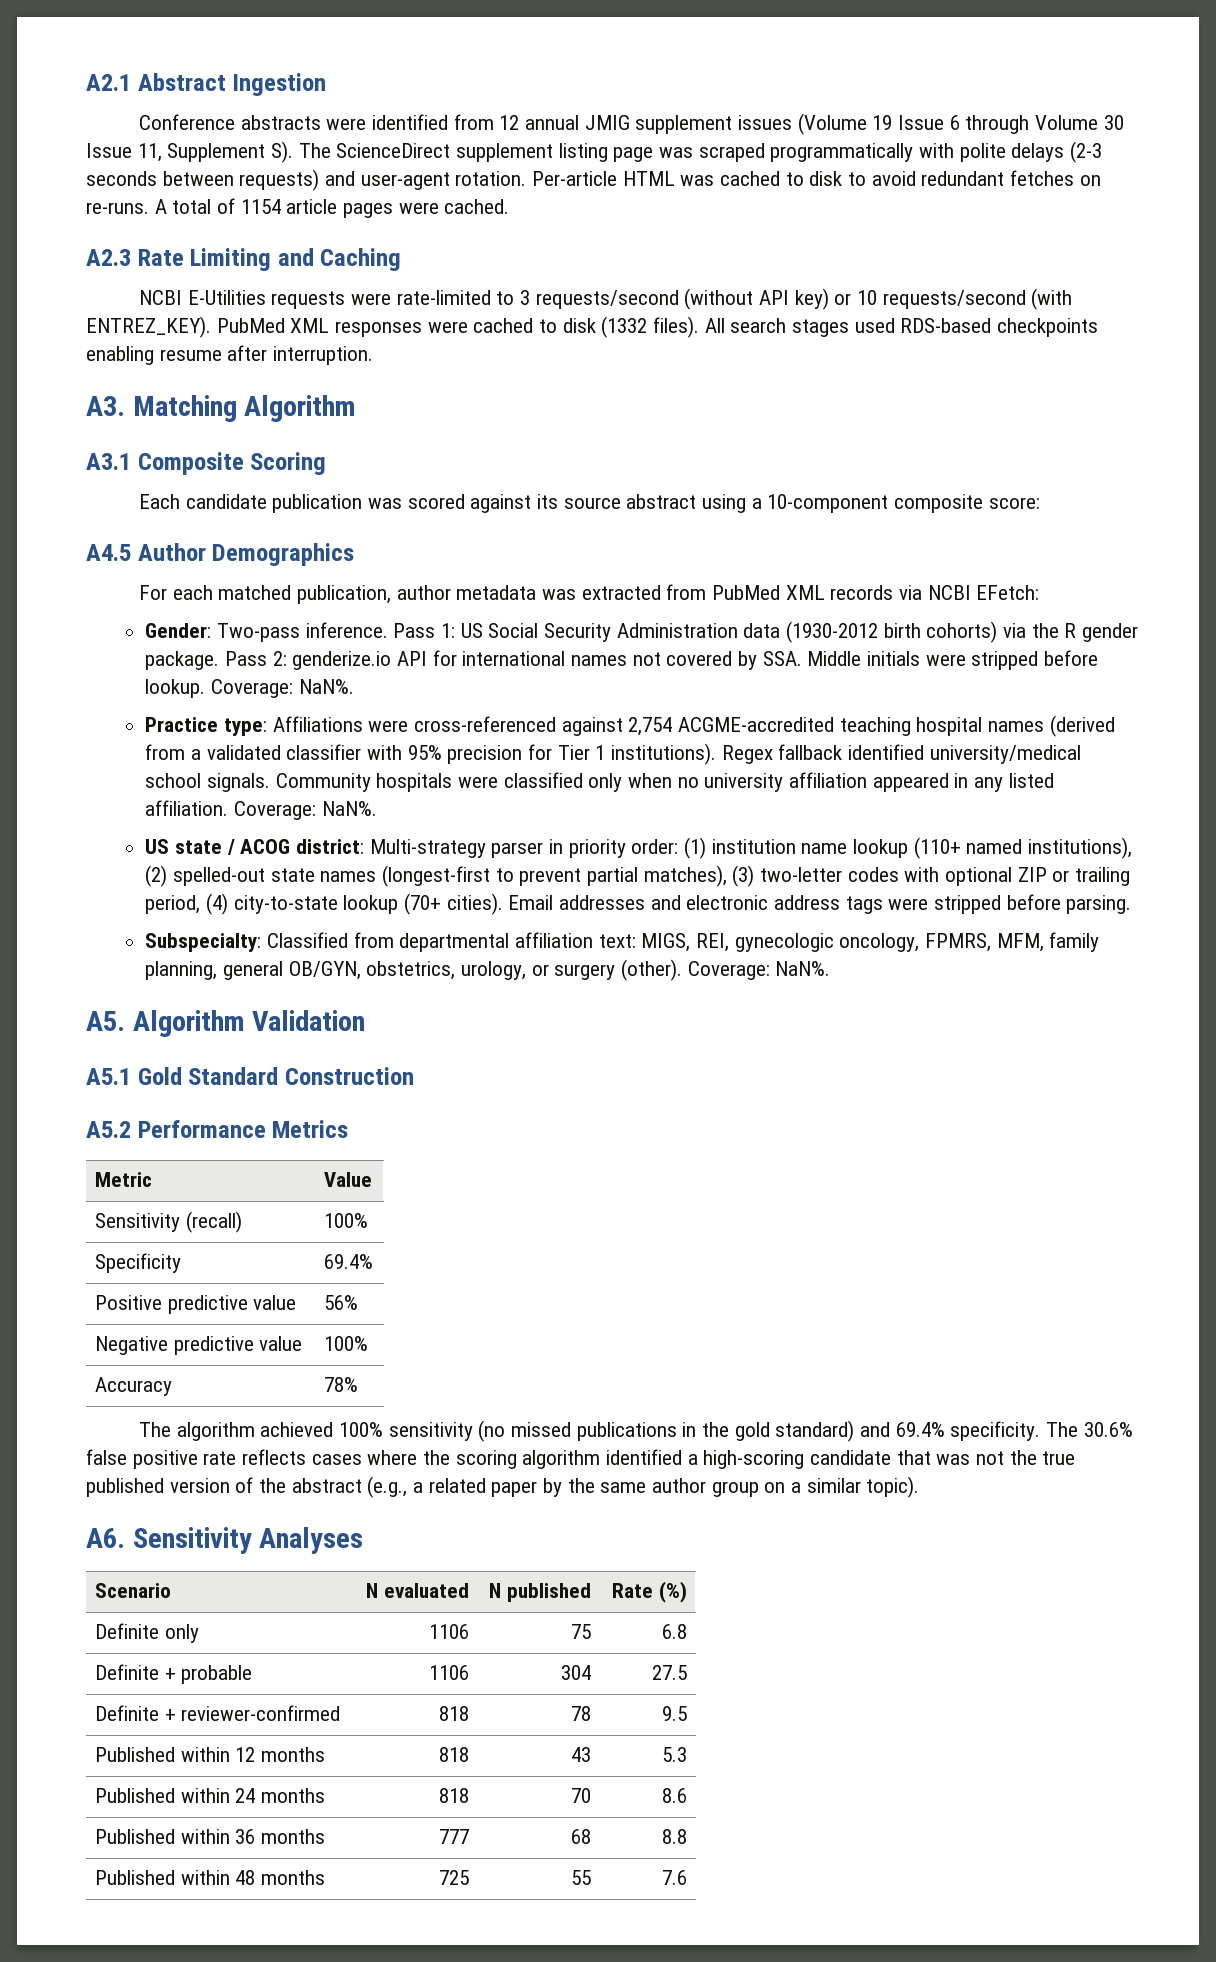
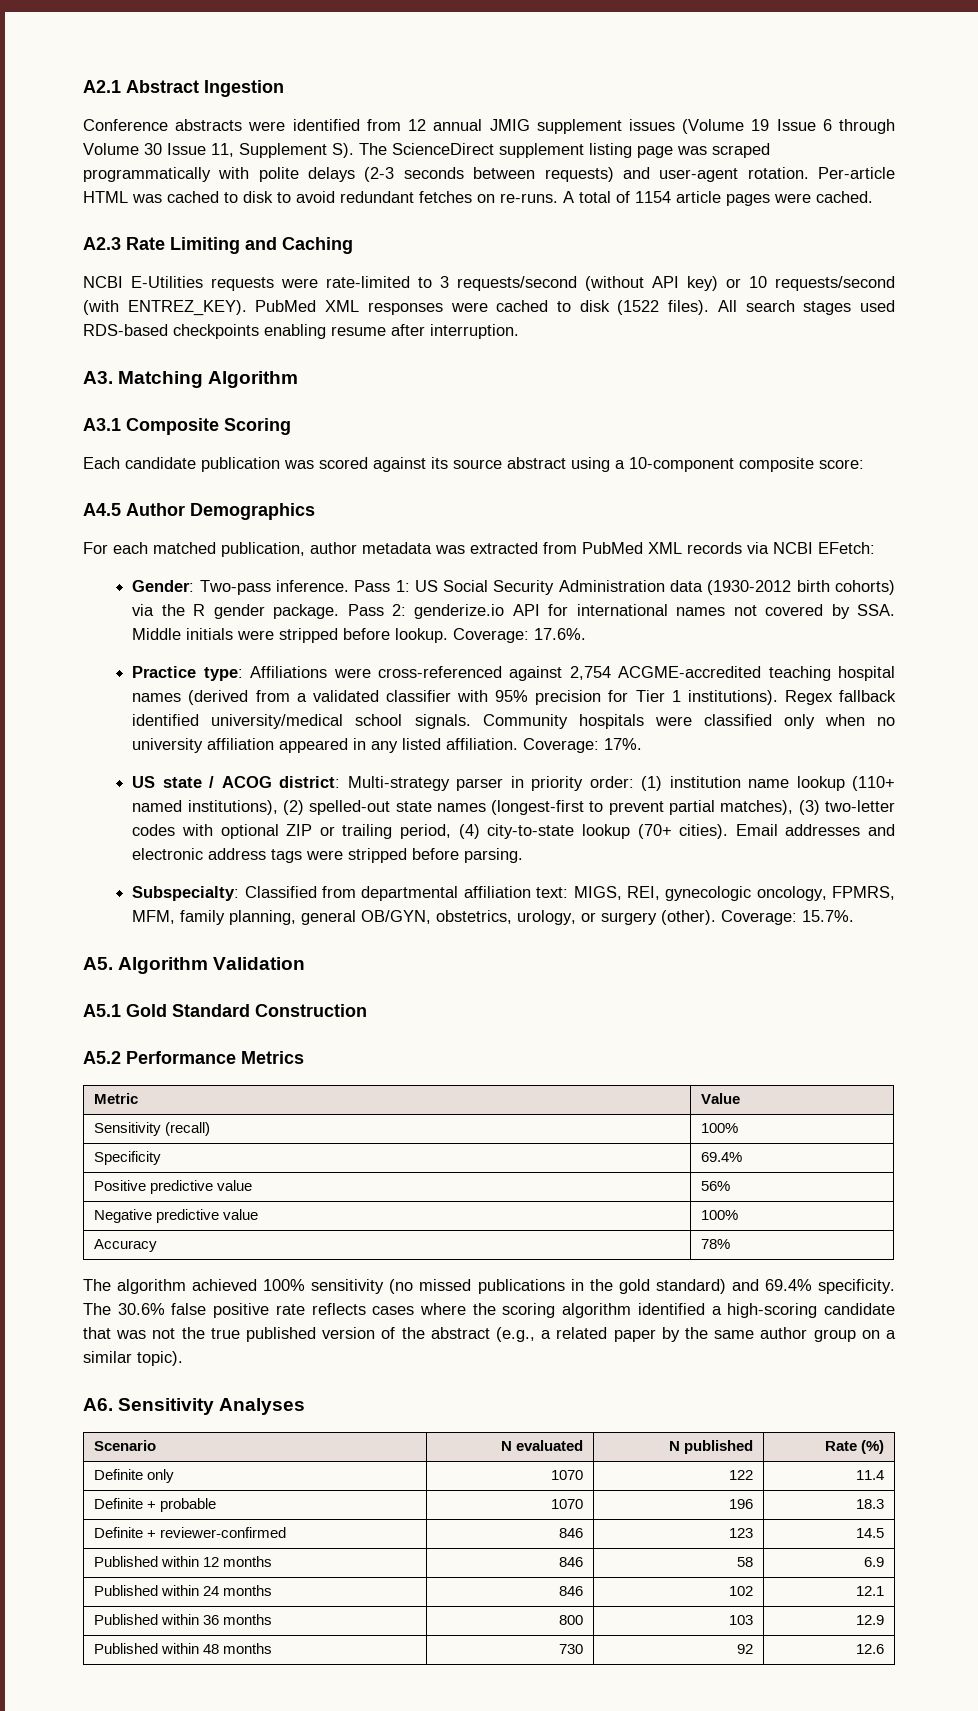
- PubMed XML responses were cached to disk (1332 files).
+ PubMed XML responses were cached to disk (1522 files).
- Pass 2: genderize.io API for international names not covered by SSA. Middle initials were stripped before lookup. Coverage: NaN%.
+ Pass 2: genderize.io API for international names not covered by SSA. Middle initials were stripped before lookup. Coverage: 17.6%.
- Community hospitals were classified only when no university affiliation appeared in any listed affiliation. Coverage: NaN%.
+ Community hospitals were classified only when no university affiliation appeared in any listed affiliation. Coverage: 17%.
- Subspecialty: Classified from departmental affiliation text: MIGS, REI, gynecologic oncology, FPMRS, MFM, family planning, general OB/GYN, obstetrics, urology, or surgery (other). Coverage: NaN%.
+ Subspecialty: Classified from departmental affiliation text: MIGS, REI, gynecologic oncology, FPMRS, MFM, family planning, general OB/GYN, obstetrics, urology, or surgery (other). Coverage: 15.7%.
- Definite only | 1106 | 75 | 6.8
+ Definite only | 1070 | 122 | 11.4
- Definite + probable | 1106 | 304 | 27.5
+ Definite + probable | 1070 | 196 | 18.3
- Definite + reviewer-confirmed | 818 | 78 | 9.5
+ Definite + reviewer-confirmed | 846 | 123 | 14.5
- Published within 12 months | 818 | 43 | 5.3
+ Published within 12 months | 846 | 58 | 6.9
- Published within 24 months | 818 | 70 | 8.6
+ Published within 24 months | 846 | 102 | 12.1
- Published within 36 months | 777 | 68 | 8.8
+ Published within 36 months | 800 | 103 | 12.9
- Published within 48 months | 725 | 55 | 7.6
+ Published within 48 months | 730 | 92 | 12.6

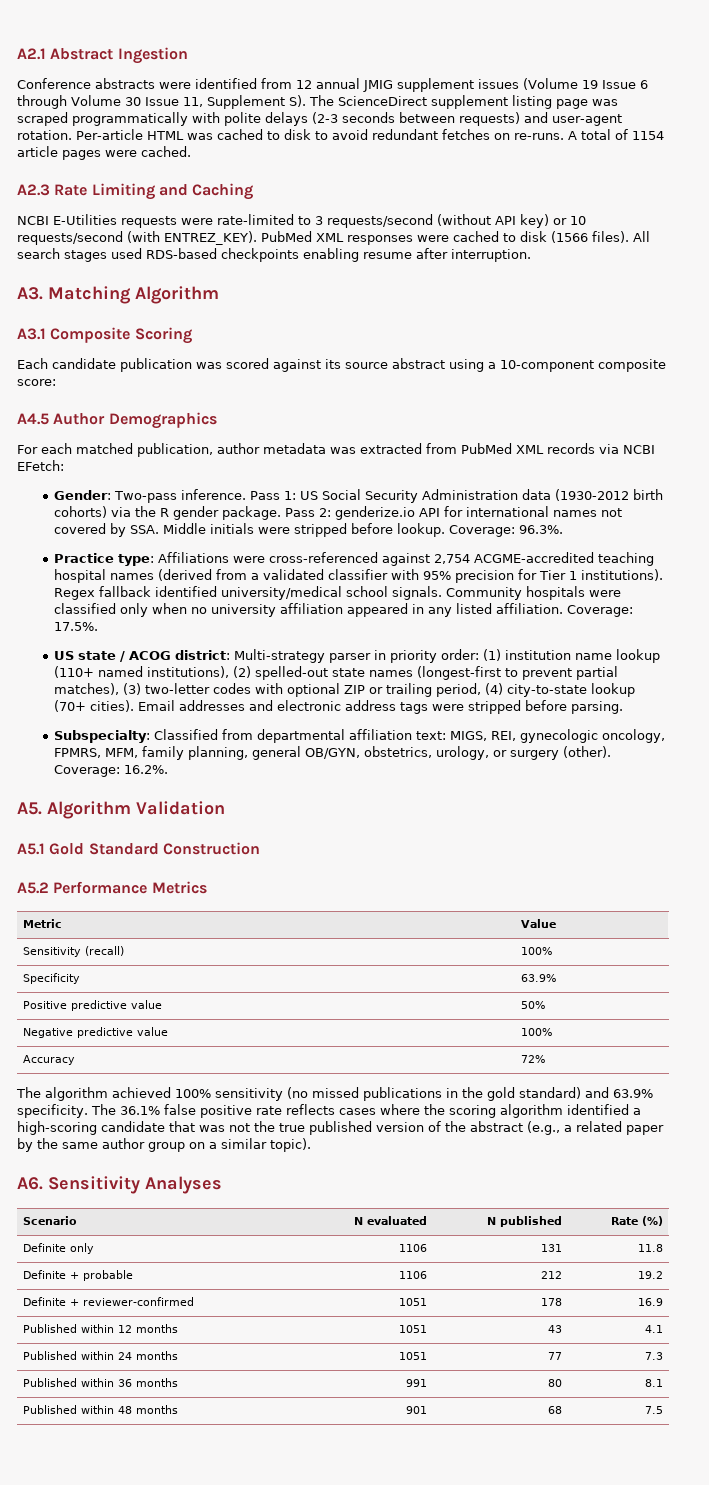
- PubMed XML responses were cached to disk (1522 files).
+ PubMed XML responses were cached to disk (1566 files).
- Coverage: 17.6%.
+ Coverage: 96.3%.
- Coverage: 17%.
+ Coverage: 17.5%.
- Coverage: 15.7%.
+ Coverage: 16.2%.
- Specificity | 69.4%
+ Specificity | 63.9%
- Positive predictive value | 56%
+ Positive predictive value | 50%
- Accuracy | 78%
+ Accuracy | 72%
- The algorithm achieved 100% sensitivity (no missed publications in the gold standard) and 69.4% specificity.
+ The algorithm achieved 100% sensitivity (no missed publications in the gold standard) and 63.9% specificity.
- The 30.6% false positive rate reflects cases where the scoring algorithm identified a high-scoring candidate that was not the true published version of the abstract (e.g., a related paper by the same author group on a similar topic).
+ The 36.1% false positive rate reflects cases where the scoring algorithm identified a high-scoring candidate that was not the true published version of the abstract (e.g., a related paper by the same author group on a similar topic).
- Definite only | 1070 | 122 | 11.4
+ Definite only | 1106 | 131 | 11.8
- Definite + probable | 1070 | 196 | 18.3
+ Definite + probable | 1106 | 212 | 19.2
- Definite + reviewer-confirmed | 846 | 123 | 14.5
+ Definite + reviewer-confirmed | 1051 | 178 | 16.9
- Published within 12 months | 846 | 58 | 6.9
+ Published within 12 months | 1051 | 43 | 4.1
- Published within 24 months | 846 | 102 | 12.1
+ Published within 24 months | 1051 | 77 | 7.3
- Published within 36 months | 800 | 103 | 12.9
+ Published within 36 months | 991 | 80 | 8.1
- Published within 48 months | 730 | 92 | 12.6
+ Published within 48 months | 901 | 68 | 7.5

